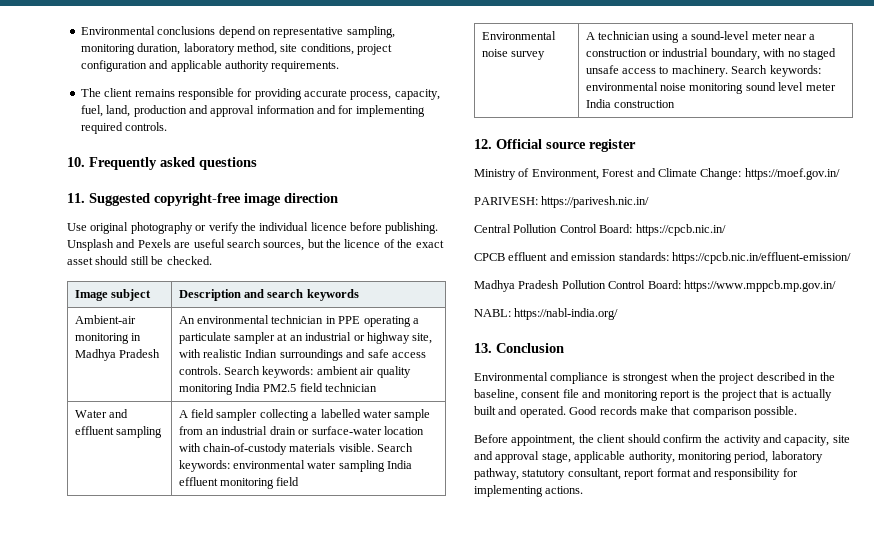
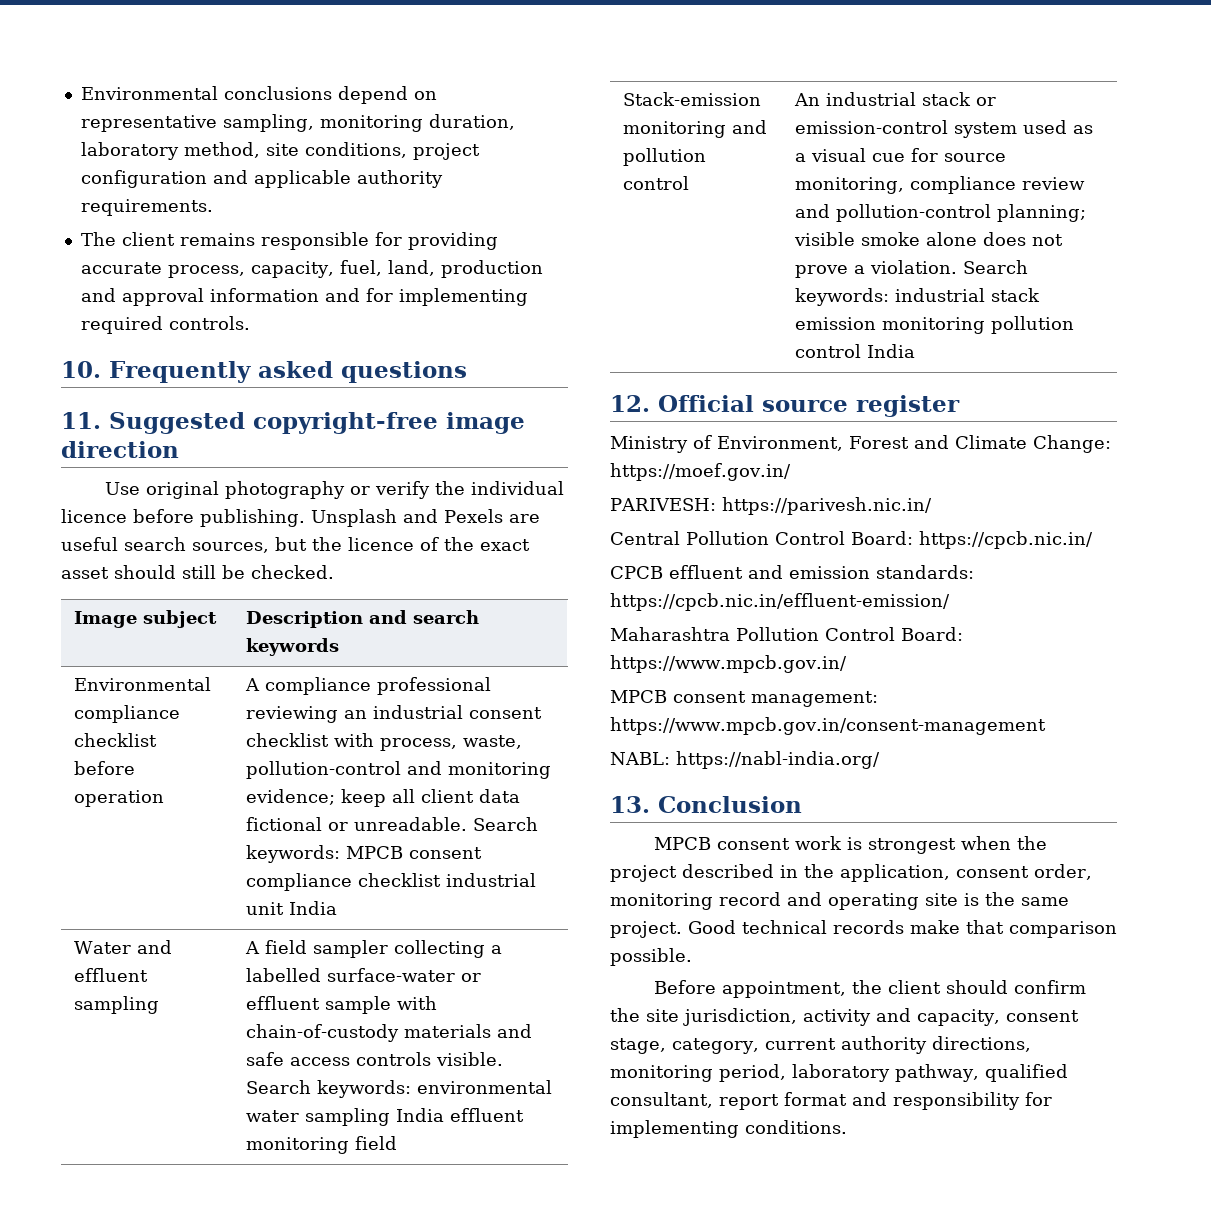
- Ambient-air monitoring in Madhya Pradesh | An environmental technician in PPE operating a particulate sampler at an industrial or highway site, with realistic Indian surroundings and safe access controls. Search keywords: ambient air quality monitoring India PM2.5 field technician
+ Environmental compliance checklist before operation | A compliance professional reviewing an industrial consent checklist with process, waste, pollution-control and monitoring evidence; keep all client data fictional or unreadable. Search keywords: MPCB consent compliance checklist industrial unit India
- Water and effluent sampling | A field sampler collecting a labelled water sample from an industrial drain or surface-water location with chain-of-custody materials visible. Search keywords: environmental water sampling India effluent monitoring field
+ Water and effluent sampling | A field sampler collecting a labelled surface-water or effluent sample with chain-of-custody materials and safe access controls visible. Search keywords: environmental water sampling India effluent monitoring field
- Environmental noise survey | A technician using a sound-level meter near a construction or industrial boundary, with no staged unsafe access to machinery. Search keywords: environmental noise monitoring sound level meter India construction
+ Stack-emission monitoring and pollution control | An industrial stack or emission-control system used as a visual cue for source monitoring, compliance review and pollution-control planning; visible smoke alone does not prove a violation. Search keywords: industrial stack emission monitoring pollution control India
- Madhya Pradesh Pollution Control Board: https://www.mppcb.mp.gov.in/
+ Maharashtra Pollution Control Board: https://www.mpcb.gov.in/
+ MPCB consent management: https://www.mpcb.gov.in/consent-management
- Environmental compliance is strongest when the project described in the baseline, consent file and monitoring report is the project that is actually built and operated. Good records make that comparison possible.
+ MPCB consent work is strongest when the project described in the application, consent order, monitoring record and operating site is the same project. Good technical records make that comparison possible.
- Before appointment, the client should confirm the activity and capacity, site and approval stage, applicable authority, monitoring period, laboratory pathway, statutory consultant, report format and responsibility for implementing actions.
+ Before appointment, the client should confirm the site jurisdiction, activity and capacity, consent stage, category, current authority directions, monitoring period, laboratory pathway, qualified consultant, report format and responsibility for implementing conditions.

